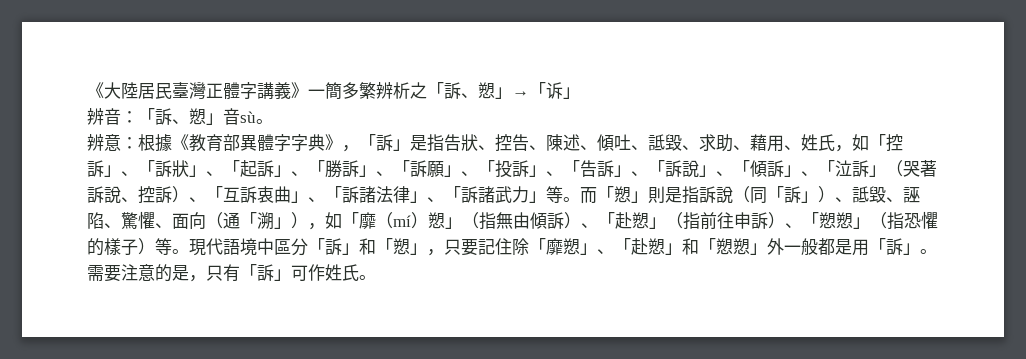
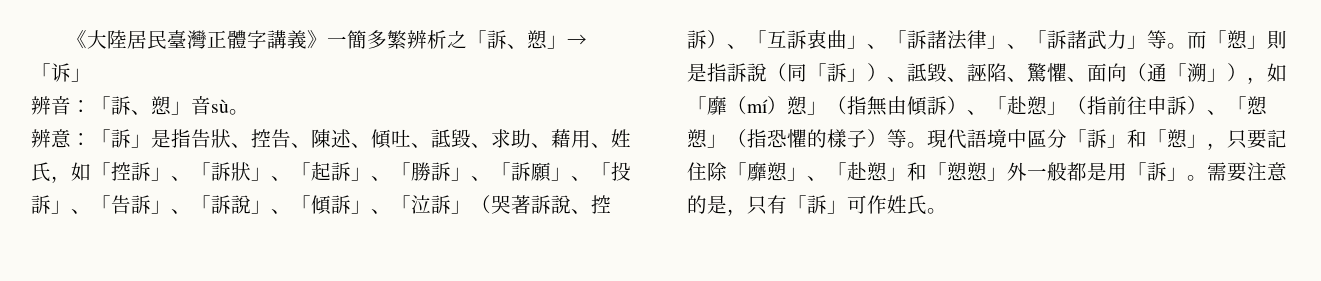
- 辨意：根據《教育部異體字字典》，「訴」是指告狀、控告、陳述、傾吐、詆毀、求助、藉用、姓氏，如「控訴」、「訴狀」、「起訴」、「勝訴」、「訴願」、「投訴」、「告訴」、「訴說」、「傾訴」、「泣訴」（哭著訴說、控訴）、「互訴衷曲」、「訴諸法律」、「訴諸武力」等。
+ 辨意：「訴」是指告狀、控告、陳述、傾吐、詆毀、求助、藉用、姓氏，如「控訴」、「訴狀」、「起訴」、「勝訴」、「訴願」、「投訴」、「告訴」、「訴說」、「傾訴」、「泣訴」（哭著訴說、控訴）、「互訴衷曲」、「訴諸法律」、「訴諸武力」等。

